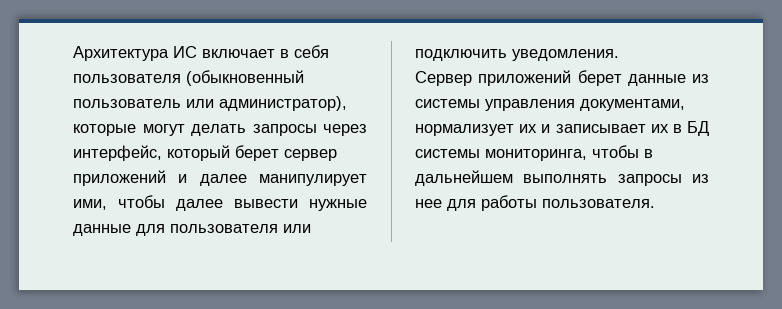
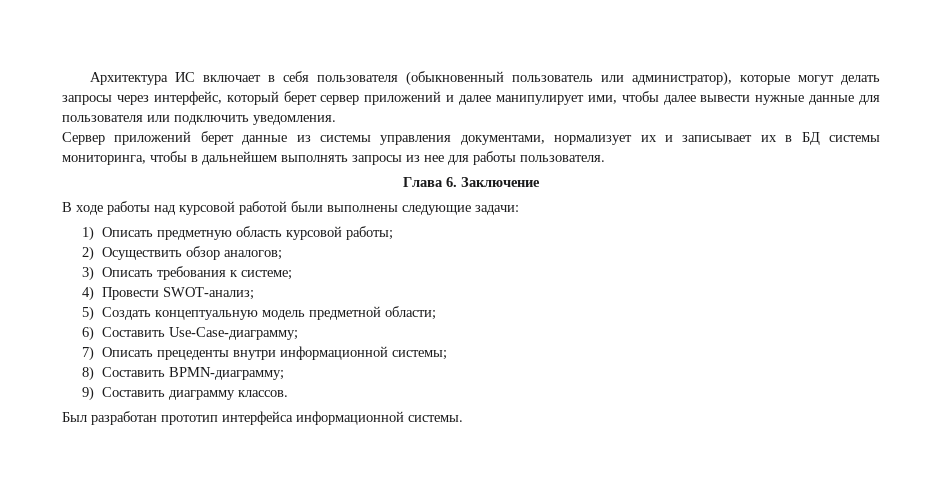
+ Глава 6. Заключение
+ В ходе работы над курсовой работой были выполнены следующие задачи:
+ 1) Описать предметную область курсовой работы;
+ 2) Осуществить обзор аналогов;
+ 3) Описать требования к системе;
+ 4) Провести SWOT-анализ;
+ 5) Создать концептуальную модель предметной области;
+ 6) Составить Use-Case-диаграмму;
+ 7) Описать прецеденты внутри информационной системы;
+ 8) Составить BPMN-диаграмму;
+ 9) Составить диаграмму классов.
+ Был разработан прототип интерфейса информационной системы.

